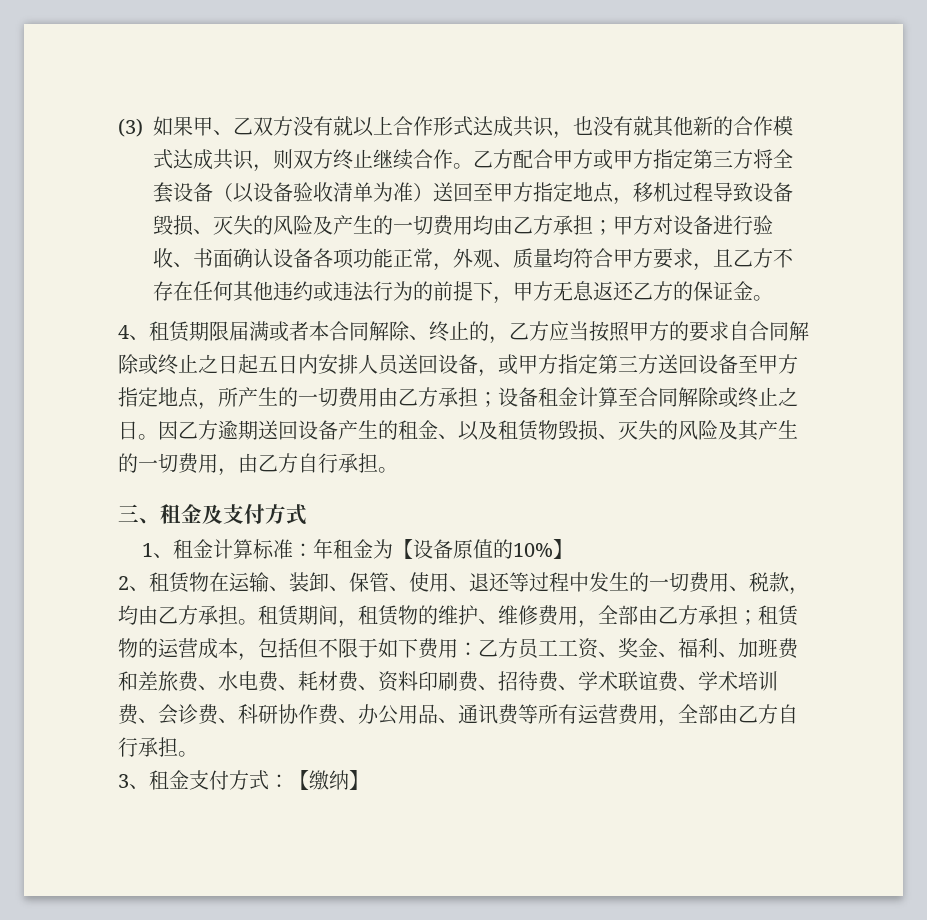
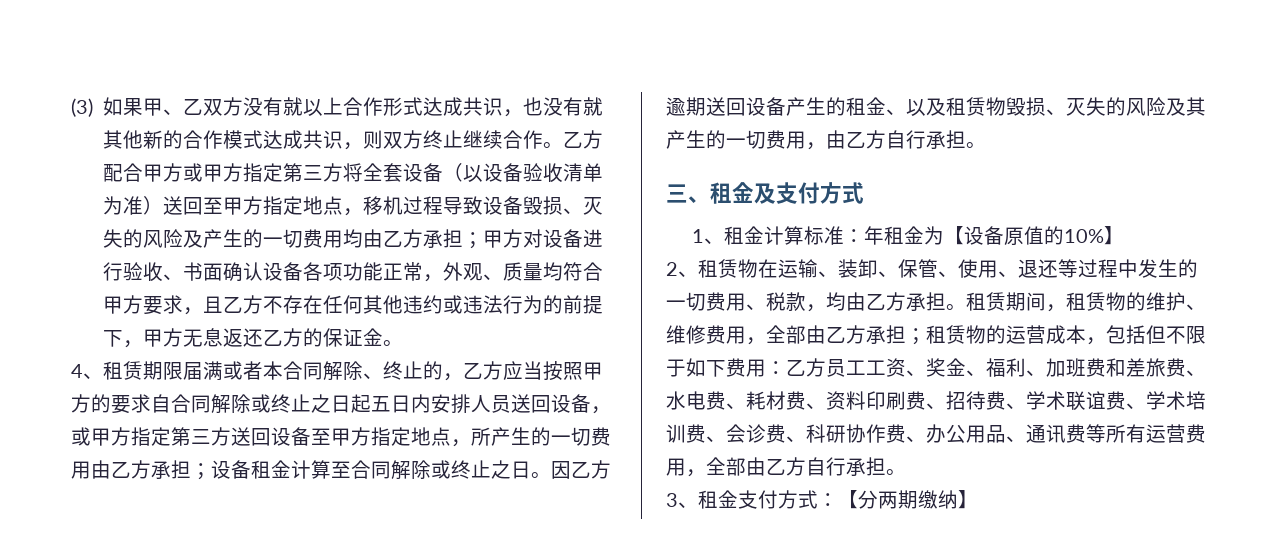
- 3、租金支付方式：【缴纳】
+ 3、租金支付方式：【分两期缴纳】

